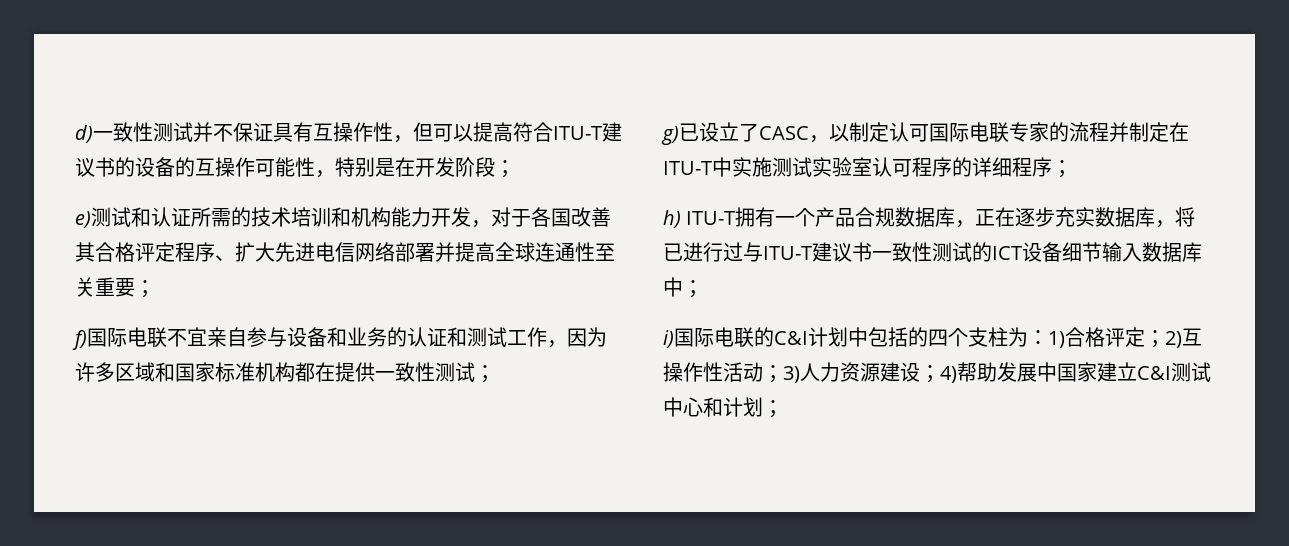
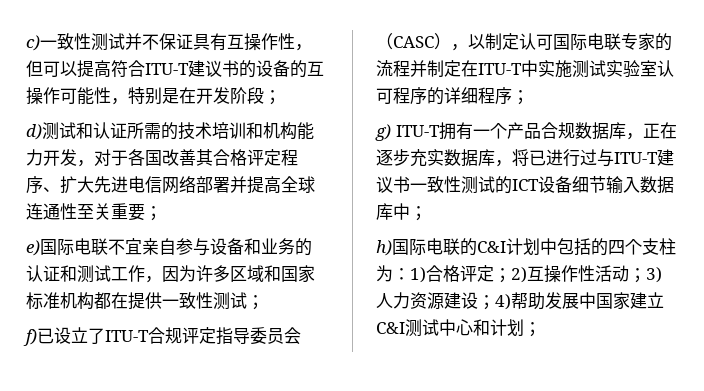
- d)一致性测试并不保证具有互操作性，但可以提高符合ITU-T建议书的设备的互操作可能性，特别是在开发阶段；
+ c)一致性测试并不保证具有互操作性，但可以提高符合ITU-T建议书的设备的互操作可能性，特别是在开发阶段；
- e)测试和认证所需的技术培训和机构能力开发，对于各国改善其合格评定程序、扩大先进电信网络部署并提高全球连通性至关重要；
+ d)测试和认证所需的技术培训和机构能力开发，对于各国改善其合格评定程序、扩大先进电信网络部署并提高全球连通性至关重要；
- f)国际电联不宜亲自参与设备和业务的认证和测试工作，因为许多区域和国家标准机构都在提供一致性测试；
+ e)国际电联不宜亲自参与设备和业务的认证和测试工作，因为许多区域和国家标准机构都在提供一致性测试；
- g)已设立了CASC，以制定认可国际电联专家的流程并制定在ITU-T中实施测试实验室认可程序的详细程序；
+ f)已设立了ITU-T合规评定指导委员会（CASC），以制定认可国际电联专家的流程并制定在ITU-T中实施测试实验室认可程序的详细程序；
- h) ITU-T拥有一个产品合规数据库，正在逐步充实数据库，将已进行过与ITU-T建议书一致性测试的ICT设备细节输入数据库中；
+ g) ITU-T拥有一个产品合规数据库，正在逐步充实数据库，将已进行过与ITU-T建议书一致性测试的ICT设备细节输入数据库中；
- i)国际电联的C&I计划中包括的四个支柱为：1)合格评定；2)互操作性活动；3)人力资源建设；4)帮助发展中国家建立C&I测试中心和计划；
+ h)国际电联的C&I计划中包括的四个支柱为：1)合格评定；2)互操作性活动；3)人力资源建设；4)帮助发展中国家建立C&I测试中心和计划；

